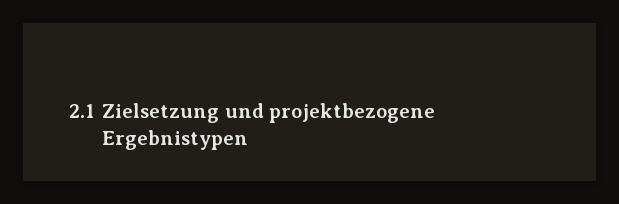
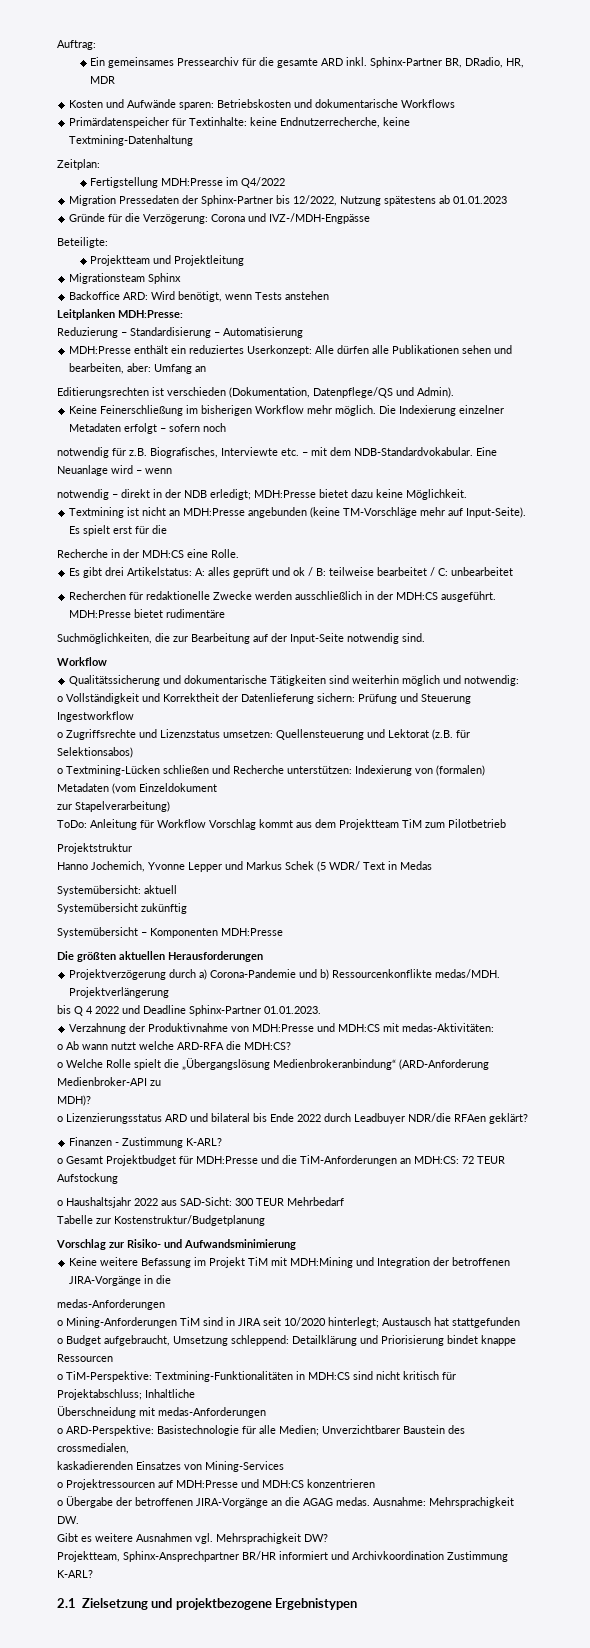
+ Auftrag:
+ Ein gemeinsames Pressearchiv für die gesamte ARD inkl. Sphinx-Partner BR, DRadio, HR, MDR
+ Kosten und Aufwände sparen: Betriebskosten und dokumentarische Workflows
+ Primärdatenspeicher für Textinhalte: keine Endnutzerrecherche, keine Textmining-Datenhaltung
+ Zeitplan:
+ Fertigstellung MDH:Presse im Q4/2022
+ Migration Pressedaten der Sphinx-Partner bis 12/2022, Nutzung spätestens ab 01.01.2023
+ Gründe für die Verzögerung: Corona und IVZ-/MDH-Engpässe
+ Beteiligte:
+ Projektteam und Projektleitung
+ Migrationsteam Sphinx
+ Backoffice ARD: Wird benötigt, wenn Tests anstehen
+ Leitplanken MDH:Presse:
+ Reduzierung – Standardisierung – Automatisierung
+ MDH:Presse enthält ein reduziertes Userkonzept: Alle dürfen alle Publikationen sehen und bearbeiten, aber: Umfang an
+ Editierungsrechten ist verschieden (Dokumentation, Datenpflege/QS und Admin).
+ Keine Feinerschließung im bisherigen Workflow mehr möglich. Die Indexierung einzelner Metadaten erfolgt – sofern noch
+ notwendig für z.B. Biografisches, Interviewte etc. – mit dem NDB-Standardvokabular. Eine Neuanlage wird – wenn
+ notwendig – direkt in der NDB erledigt; MDH:Presse bietet dazu keine Möglichkeit.
+ Textmining ist nicht an MDH:Presse angebunden (keine TM-Vorschläge mehr auf Input-Seite). Es spielt erst für die
+ Recherche in der MDH:CS eine Rolle.
+ Es gibt drei Artikelstatus: A: alles geprüft und ok / B: teilweise bearbeitet / C: unbearbeitet
+ Recherchen für redaktionelle Zwecke werden ausschließlich in der MDH:CS ausgeführt. MDH:Presse bietet rudimentäre
+ Suchmöglichkeiten, die zur Bearbeitung auf der Input-Seite notwendig sind.
+ Workflow
+ Qualitätssicherung und dokumentarische Tätigkeiten sind weiterhin möglich und notwendig:
+ o Vollständigkeit und Korrektheit der Datenlieferung sichern: Prüfung und Steuerung Ingestworkflow
+ o Zugriffsrechte und Lizenzstatus umsetzen: Quellensteuerung und Lektorat (z.B. für Selektionsabos)
+ o Textmining-Lücken schließen und Recherche unterstützen: Indexierung von (formalen) Metadaten (vom Einzeldokument
+ zur Stapelverarbeitung)
+ ToDo: Anleitung für Workflow Vorschlag kommt aus dem Projektteam TiM zum Pilotbetrieb
+ Projektstruktur
+ Hanno Jochemich, Yvonne Lepper und Markus Schek (5 WDR/ Text in Medas
+ Systemübersicht: aktuell
+ Systemübersicht zukünftig
+ Systemübersicht – Komponenten MDH:Presse
+ Die größten aktuellen Herausforderungen
+ Projektverzögerung durch a) Corona-Pandemie und b) Ressourcenkonflikte medas/MDH. Projektverlängerung
+ bis Q 4 2022 und Deadline Sphinx-Partner 01.01.2023.
+ Verzahnung der Produktivnahme von MDH:Presse und MDH:CS mit medas-Aktivitäten:
+ o Ab wann nutzt welche ARD-RFA die MDH:CS?
+ o Welche Rolle spielt die „Übergangslösung Medienbrokeranbindung“ (ARD-Anforderung Medienbroker-API zu
+ MDH)?
+ o Lizenzierungsstatus ARD und bilateral bis Ende 2022 durch Leadbuyer NDR/die RFAen geklärt?
+ Finanzen - Zustimmung K-ARL?
+ o Gesamt Projektbudget für MDH:Presse und die TiM-Anforderungen an MDH:CS: 72 TEUR Aufstockung
+ o Haushaltsjahr 2022 aus SAD-Sicht: 300 TEUR Mehrbedarf
+ Tabelle zur Kostenstruktur/Budgetplanung
+ Vorschlag zur Risiko- und Aufwandsminimierung
+ Keine weitere Befassung im Projekt TiM mit MDH:Mining und Integration der betroffenen JIRA-Vorgänge in die
+ medas-Anforderungen
+ o Mining-Anforderungen TiM sind in JIRA seit 10/2020 hinterlegt; Austausch hat stattgefunden
+ o Budget aufgebraucht, Umsetzung schleppend: Detailklärung und Priorisierung bindet knappe Ressourcen
+ o TiM-Perspektive: Textmining-Funktionalitäten in MDH:CS sind nicht kritisch für Projektabschluss; Inhaltliche
+ Überschneidung mit medas-Anforderungen
+ o ARD-Perspektive: Basistechnologie für alle Medien; Unverzichtbarer Baustein des crossmedialen,
+ kaskadierenden Einsatzes von Mining-Services
+ o Projektressourcen auf MDH:Presse und MDH:CS konzentrieren
+ o Übergabe der betroffenen JIRA-Vorgänge an die AGAG medas. Ausnahme: Mehrsprachigkeit DW.
+ Gibt es weitere Ausnahmen vgl. Mehrsprachigkeit DW?
+ Projektteam, Sphinx-Ansprechpartner BR/HR informiert und Archivkoordination Zustimmung K-ARL?

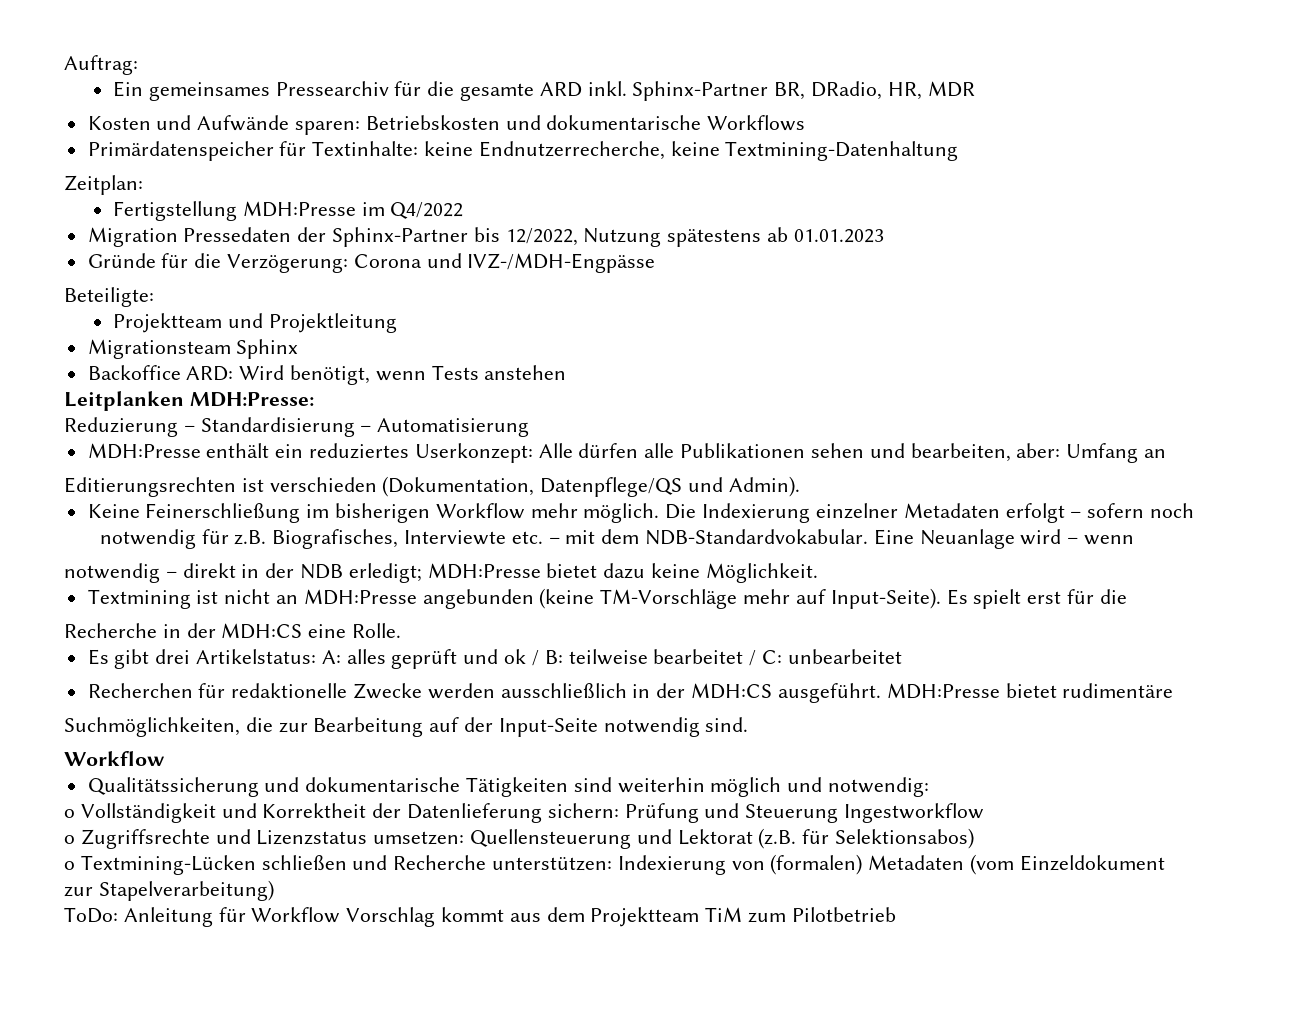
- Projektstruktur
- Hanno Jochemich, Yvonne Lepper und Markus Schek (5 WDR/ Text in Medas
- Systemübersicht: aktuell
- Systemübersicht zukünftig
- Systemübersicht – Komponenten MDH:Presse
- Die größten aktuellen Herausforderungen
- Projektverzögerung durch a) Corona-Pandemie und b) Ressourcenkonflikte medas/MDH. Projektverlängerung
- bis Q 4 2022 und Deadline Sphinx-Partner 01.01.2023.
- Verzahnung der Produktivnahme von MDH:Presse und MDH:CS mit medas-Aktivitäten:
- o Ab wann nutzt welche ARD-RFA die MDH:CS?
- o Welche Rolle spielt die „Übergangslösung Medienbrokeranbindung“ (ARD-Anforderung Medienbroker-API zu
- MDH)?
- o Lizenzierungsstatus ARD und bilateral bis Ende 2022 durch Leadbuyer NDR/die RFAen geklärt?
- Finanzen - Zustimmung K-ARL?
- o Gesamt Projektbudget für MDH:Presse und die TiM-Anforderungen an MDH:CS: 72 TEUR Aufstockung
- o Haushaltsjahr 2022 aus SAD-Sicht: 300 TEUR Mehrbedarf
- Tabelle zur Kostenstruktur/Budgetplanung
- Vorschlag zur Risiko- und Aufwandsminimierung
- Keine weitere Befassung im Projekt TiM mit MDH:Mining und Integration der betroffenen JIRA-Vorgänge in die
- medas-Anforderungen
- o Mining-Anforderungen TiM sind in JIRA seit 10/2020 hinterlegt; Austausch hat stattgefunden
- o Budget aufgebraucht, Umsetzung schleppend: Detailklärung und Priorisierung bindet knappe Ressourcen
- o TiM-Perspektive: Textmining-Funktionalitäten in MDH:CS sind nicht kritisch für Projektabschluss; Inhaltliche
- Überschneidung mit medas-Anforderungen
- o ARD-Perspektive: Basistechnologie für alle Medien; Unverzichtbarer Baustein des crossmedialen,
- kaskadierenden Einsatzes von Mining-Services
- o Projektressourcen auf MDH:Presse und MDH:CS konzentrieren
- o Übergabe der betroffenen JIRA-Vorgänge an die AGAG medas. Ausnahme: Mehrsprachigkeit DW.
- Gibt es weitere Ausnahmen vgl. Mehrsprachigkeit DW?
- Projektteam, Sphinx-Ansprechpartner BR/HR informiert und Archivkoordination Zustimmung K-ARL?
- 2.1 Zielsetzung und projektbezogene Ergebnistypen

